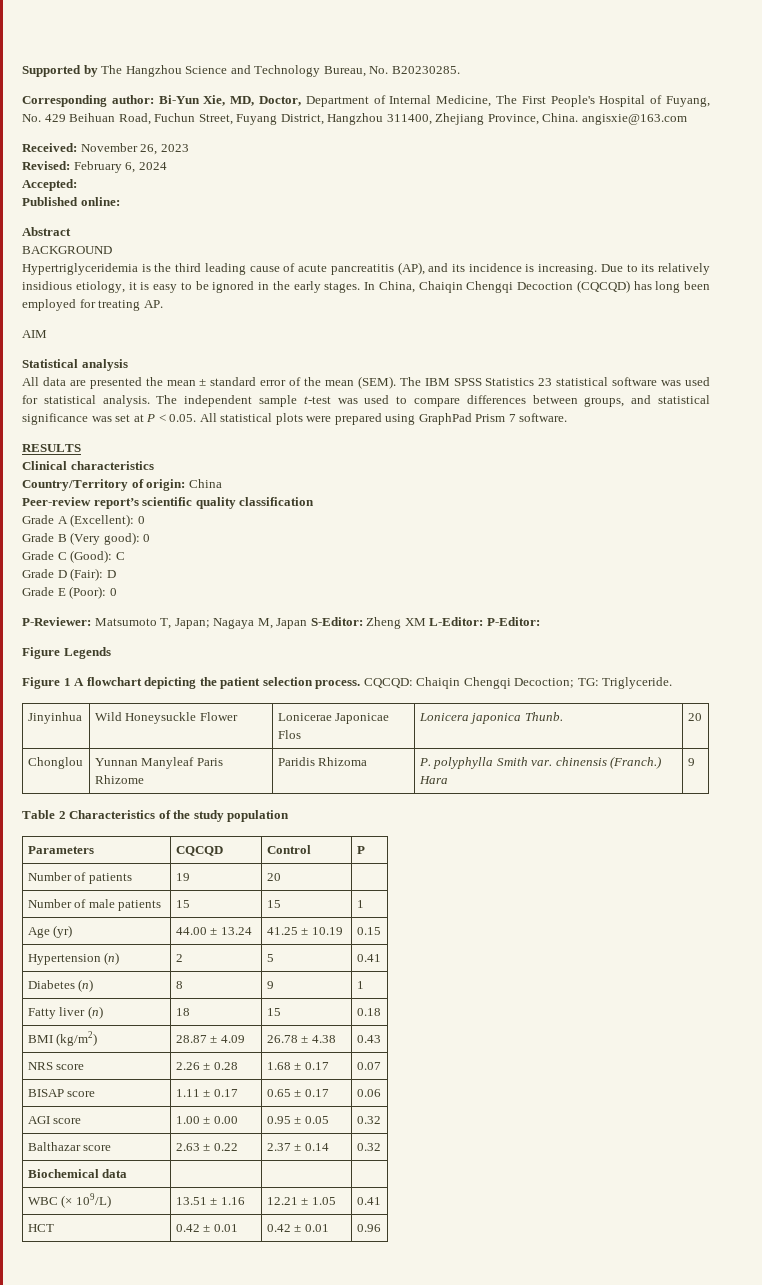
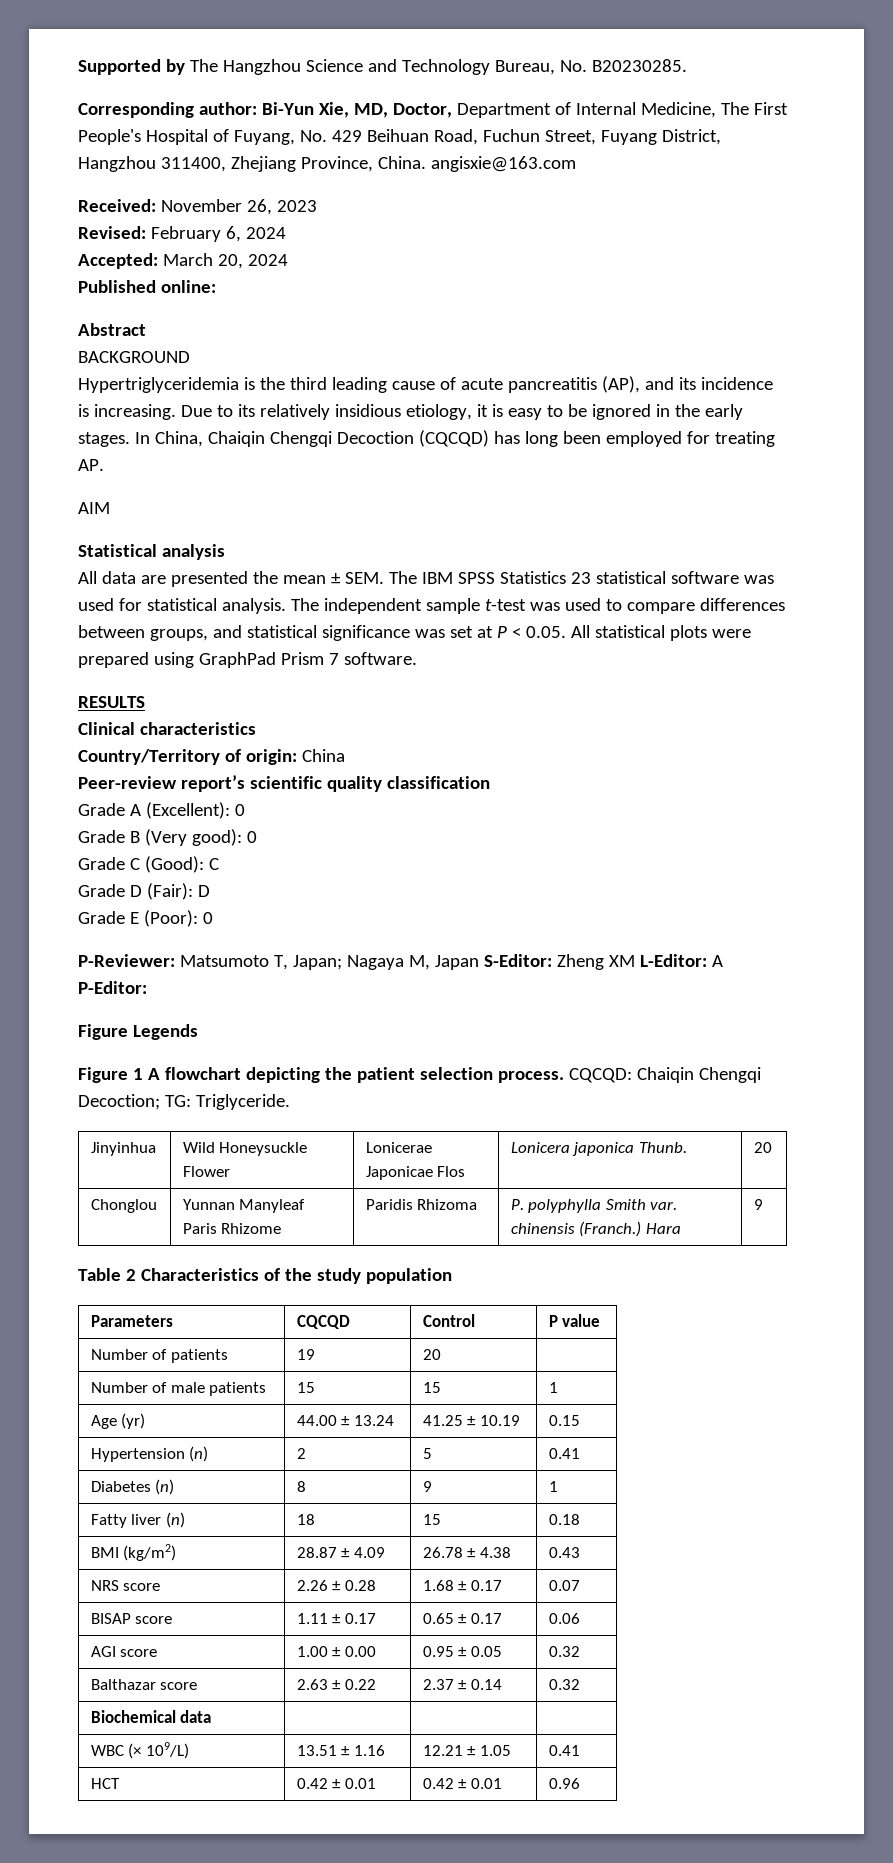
- Accepted:
+ Accepted: March 20, 2024
- All data are presented the mean ± standard error of the mean (SEM). The IBM SPSS Statistics 23 statistical software was used for statistical analysis.
+ All data are presented the mean ± SEM. The IBM SPSS Statistics 23 statistical software was used for statistical analysis.
- P-Reviewer: Matsumoto T, Japan; Nagaya M, Japan S-Editor: Zheng XM L-Editor: P-Editor:
+ P-Reviewer: Matsumoto T, Japan; Nagaya M, Japan S-Editor: Zheng XM L-Editor: A P-Editor:
- Parameters | CQCQD | Control | P
+ Parameters | CQCQD | Control | P value

